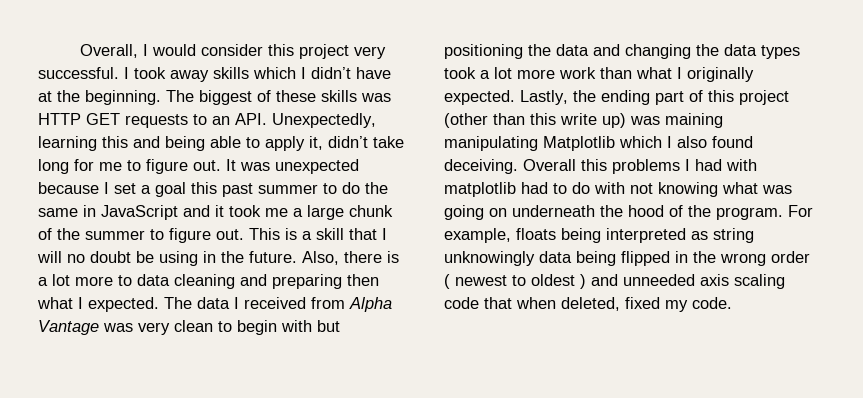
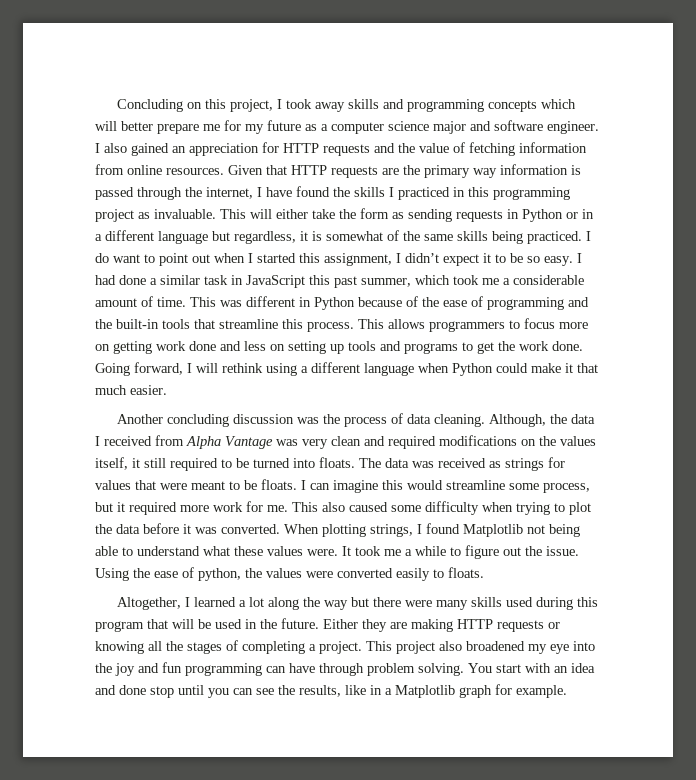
- Overall, I would consider this project very successful. I took away skills which I didn’t have at the beginning. The biggest of these skills was HTTP GET requests to an API. Unexpectedly, learning this and being able to apply it, didn’t take long for me to figure out. It was unexpected because I set a goal this past summer to do the same in JavaScript and it took me a large chunk of the summer to figure out. This is a skill that I will no doubt be using in the future. Also, there is a lot more to data cleaning and preparing then what I expected. The data I received from Alpha Vantage was very clean to begin with but positioning the data and changing the data types took a lot more work than what I originally expected. Lastly, the ending part of this project (other than this write up) was maining manipulating Matplotlib which I also found deceiving. Overall this problems I had with matplotlib had to do with not knowing what was going on underneath the hood of the program. For example, floats being interpreted as string unknowingly data being flipped in the wrong order ( newest to oldest ) and unneeded axis scaling code that when deleted, fixed my code.
+ Concluding on this project, I took away skills and programming concepts which will better prepare me for my future as a computer science major and software engineer. I also gained an appreciation for HTTP requests and the value of fetching information from online resources. Given that HTTP requests are the primary way information is passed through the internet, I have found the skills I practiced in this programming project as invaluable. This will either take the form as sending requests in Python or in a different language but regardless, it is somewhat of the same skills being practiced. I do want to point out when I started this assignment, I didn’t expect it to be so easy. I had done a similar task in JavaScript this past summer, which took me a considerable amount of time. This was different in Python because of the ease of programming and the built-in tools that streamline this process. This allows programmers to focus more on getting work done and less on setting up tools and programs to get the work done. Going forward, I will rethink using a different language when Python could make it that much easier.
+ Another concluding discussion was the process of data cleaning. Although, the data I received from Alpha Vantage was very clean and required modifications on the values itself, it still required to be turned into floats. The data was received as strings for values that were meant to be floats. I can imagine this would streamline some process, but it required more work for me. This also caused some difficulty when trying to plot the data before it was converted. When plotting strings, I found Matplotlib not being able to understand what these values were. It took me a while to figure out the issue. Using the ease of python, the values were converted easily to floats.
+ Altogether, I learned a lot along the way but there were many skills used during this program that will be used in the future. Either they are making HTTP requests or knowing all the stages of completing a project. This project also broadened my eye into the joy and fun programming can have through problem solving. You start with an idea and done stop until you can see the results, like in a Matplotlib graph for example.

